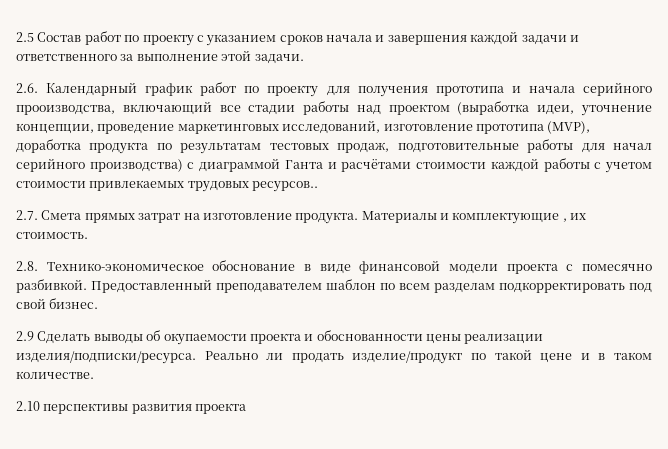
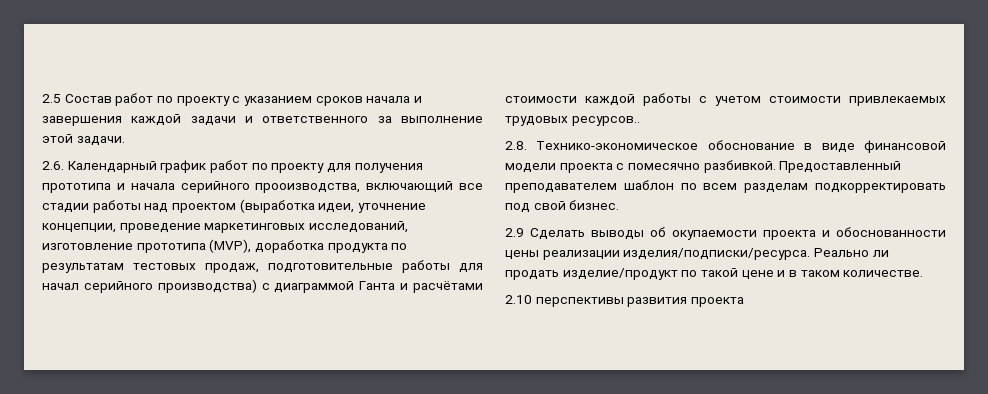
- 2.7. Смета прямых затрат на изготовление продукта. Материалы и комплектующие , их стоимость.

